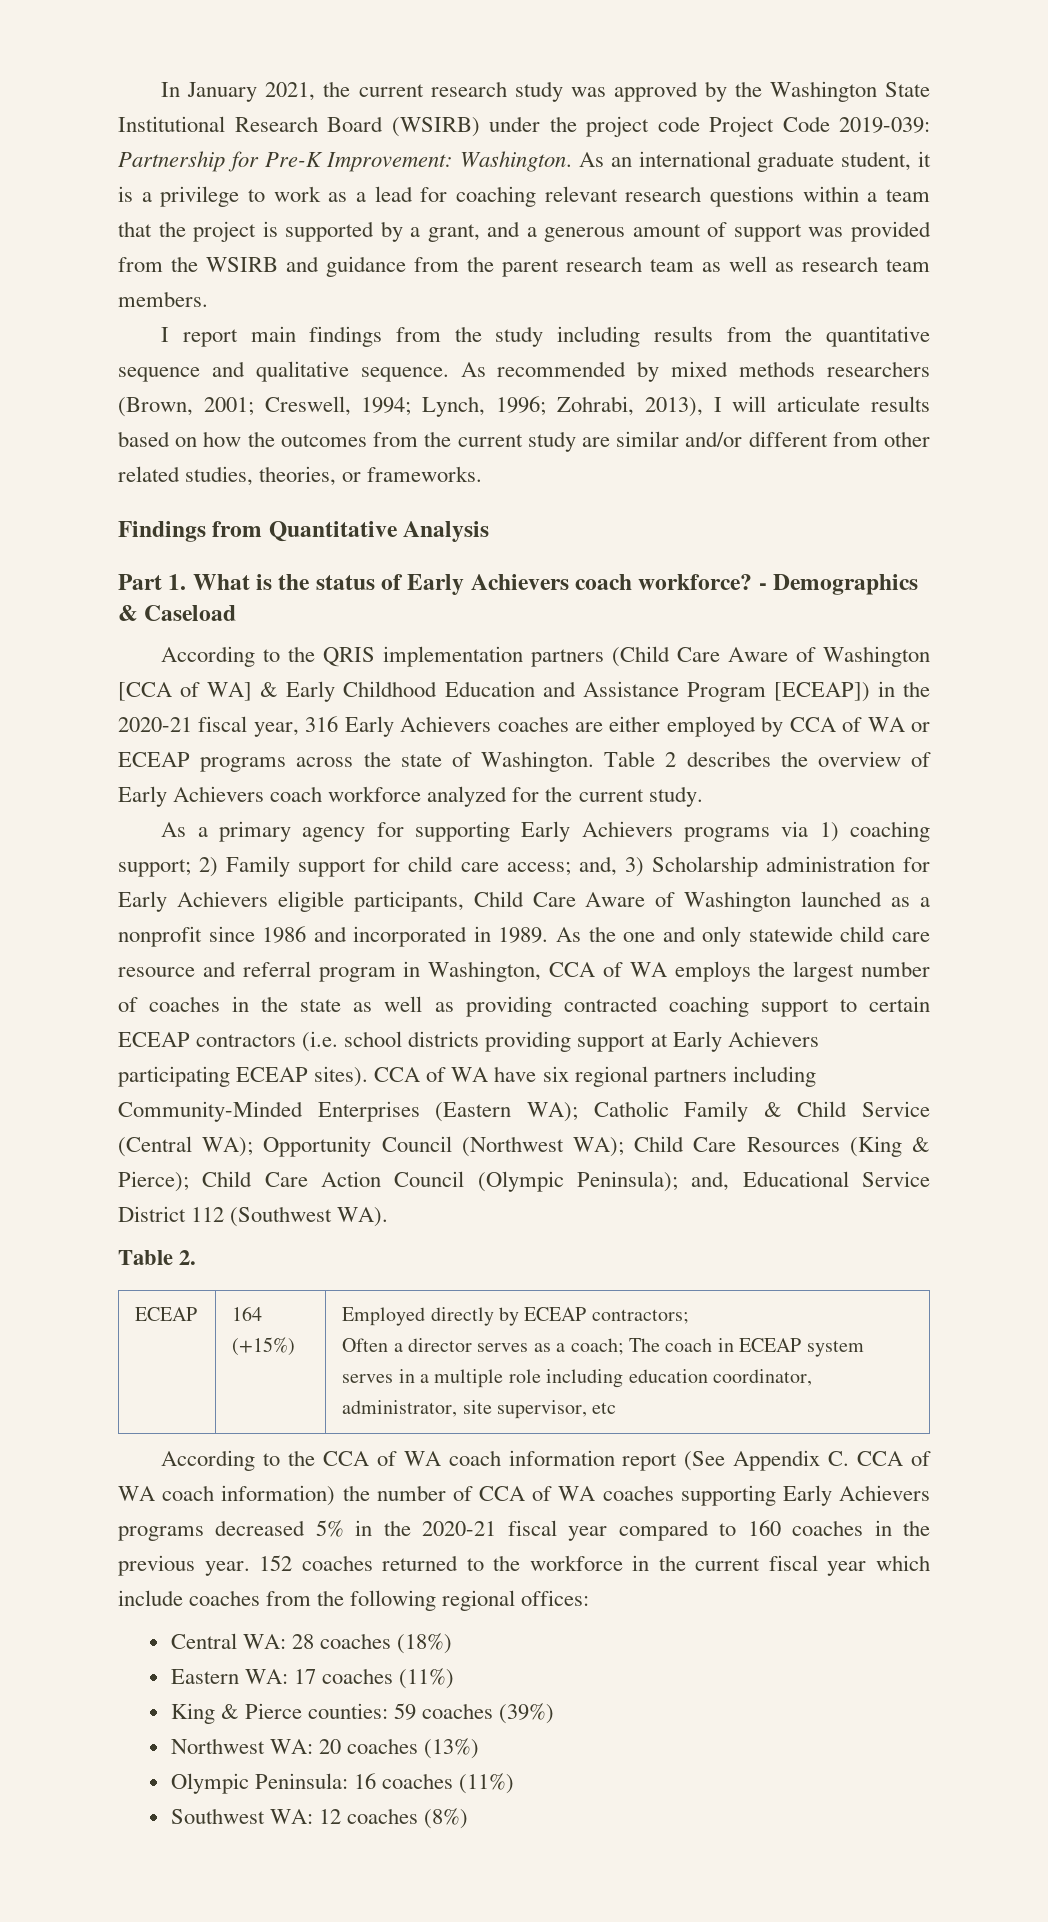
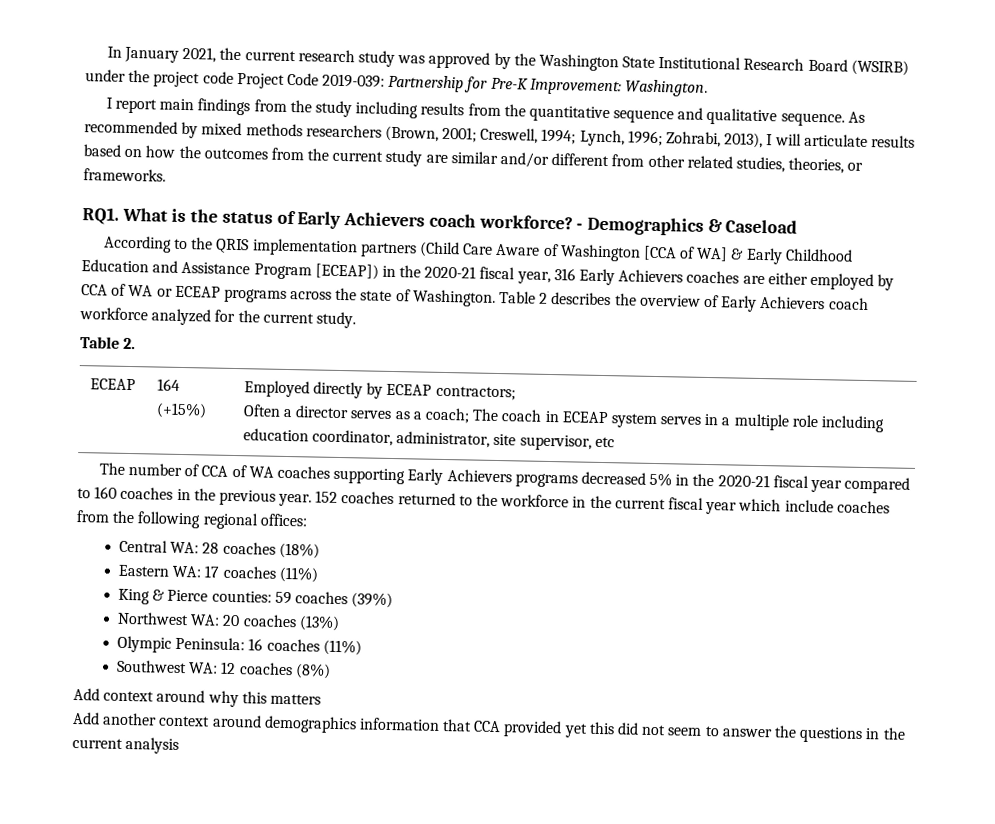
- As an international graduate student, it is a privilege to work as a lead for coaching relevant research questions within a team that the project is supported by a grant, and a generous amount of support was provided from the WSIRB and guidance from the parent research team as well as research team members.
- Findings from Quantitative Analysis
- Part 1. What is the status of Early Achievers coach workforce?
+ RQ1. What is the status of Early Achievers coach workforce?
- As a primary agency for supporting Early Achievers programs via 1) coaching support; 2) Family support for child care access; and, 3) Scholarship administration for Early Achievers eligible participants, Child Care Aware of Washington launched as a nonprofit since 1986 and incorporated in 1989. As the one and only statewide child care resource and referral program in Washington, CCA of WA employs the largest number of coaches in the state as well as providing contracted coaching support to certain ECEAP contractors (i.e. school districts providing support at Early Achievers participating ECEAP sites). CCA of WA have six regional partners including Community-Minded Enterprises (Eastern WA); Catholic Family & Child Service (Central WA); Opportunity Council (Northwest WA); Child Care Resources (King & Pierce); Child Care Action Council (Olympic Peninsula); and, Educational Service District 112 (Southwest WA).
- According to the CCA of WA coach information report (See Appendix C. CCA of WA coach information) the number of CCA of WA coaches supporting Early Achievers programs decreased 5% in the 2020-21 fiscal year compared to 160 coaches in the previous year.
+ The number of CCA of WA coaches supporting Early Achievers programs decreased 5% in the 2020-21 fiscal year compared to 160 coaches in the previous year.
+ Add context around why this matters
+ Add another context around demographics information that CCA provided yet this did not seem to answer the questions in the current analysis

